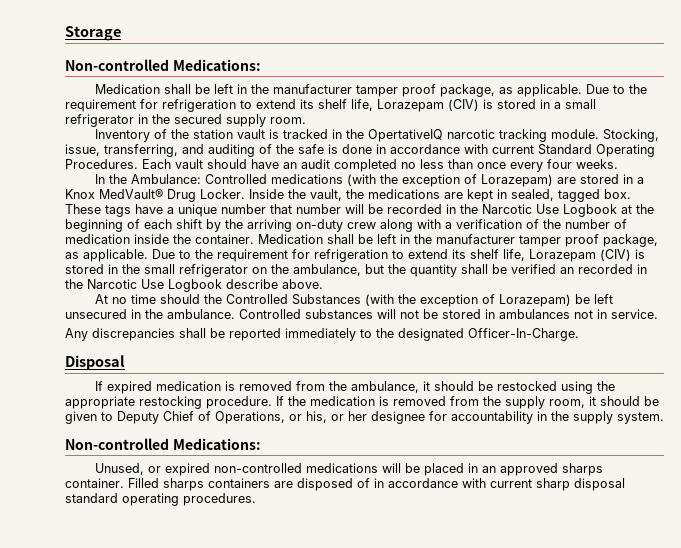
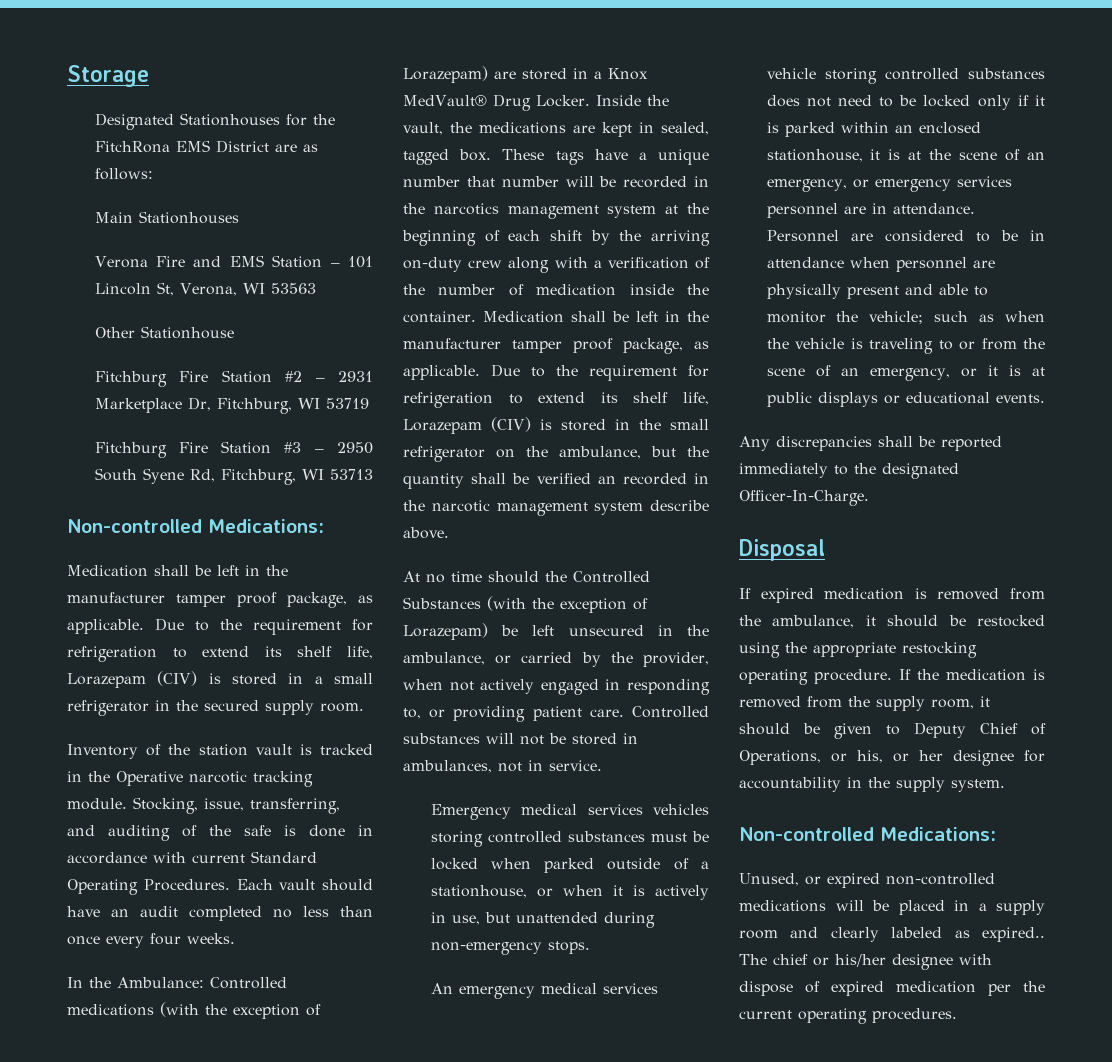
+ Designated Stationhouses for the FitchRona EMS District are as follows:
+ Main Stationhouses
+ Verona Fire and EMS Station – 101 Lincoln St, Verona, WI 53563
+ Other Stationhouse
+ Fitchburg Fire Station #2 – 2931 Marketplace Dr, Fitchburg, WI 53719
+ Fitchburg Fire Station #3 – 2950 South Syene Rd, Fitchburg, WI 53713
- Inventory of the station vault is tracked in the OpertativeIQ narcotic tracking module.
+ Inventory of the station vault is tracked in the Operative narcotic tracking module.
- These tags have a unique number that number will be recorded in the Narcotic Use Logbook at the beginning of each shift by the arriving on-duty crew along with a verification of the number of medication inside the container.
+ These tags have a unique number that number will be recorded in the narcotics management system at the beginning of each shift by the arriving on-duty crew along with a verification of the number of medication inside the container.
- Due to the requirement for refrigeration to extend its shelf life, Lorazepam (CIV) is stored in the small refrigerator on the ambulance, but the quantity shall be verified an recorded in the Narcotic Use Logbook describe above.
+ Due to the requirement for refrigeration to extend its shelf life, Lorazepam (CIV) is stored in the small refrigerator on the ambulance, but the quantity shall be verified an recorded in the narcotic management system describe above.
- At no time should the Controlled Substances (with the exception of Lorazepam) be left unsecured in the ambulance.
+ At no time should the Controlled Substances (with the exception of Lorazepam) be left unsecured in the ambulance, or carried by the provider, when not actively engaged in responding to, or providing patient care.
- Controlled substances will not be stored in ambulances not in service.
+ Controlled substances will not be stored in ambulances, not in service.
+ Emergency medical services vehicles storing controlled substances must be locked when parked outside of a stationhouse, or when it is actively in use, but unattended during non-emergency stops.
+ An emergency medical services vehicle storing controlled substances does not need to be locked only if it is parked within an enclosed stationhouse, it is at the scene of an emergency, or emergency services personnel are in attendance. Personnel are considered to be in attendance when personnel are physically present and able to monitor the vehicle; such as when the vehicle is traveling to or from the scene of an emergency, or it is at public displays or educational events.
- If expired medication is removed from the ambulance, it should be restocked using the appropriate restocking procedure.
+ If expired medication is removed from the ambulance, it should be restocked using the appropriate restocking operating procedure.
- Unused, or expired non-controlled medications will be placed in an approved sharps container. Filled sharps containers are disposed of in accordance with current sharp disposal standard operating procedures.
+ Unused, or expired non-controlled medications will be placed in a supply room and clearly labeled as expired.. The chief or his/her designee with dispose of expired medication per the current operating procedures.

